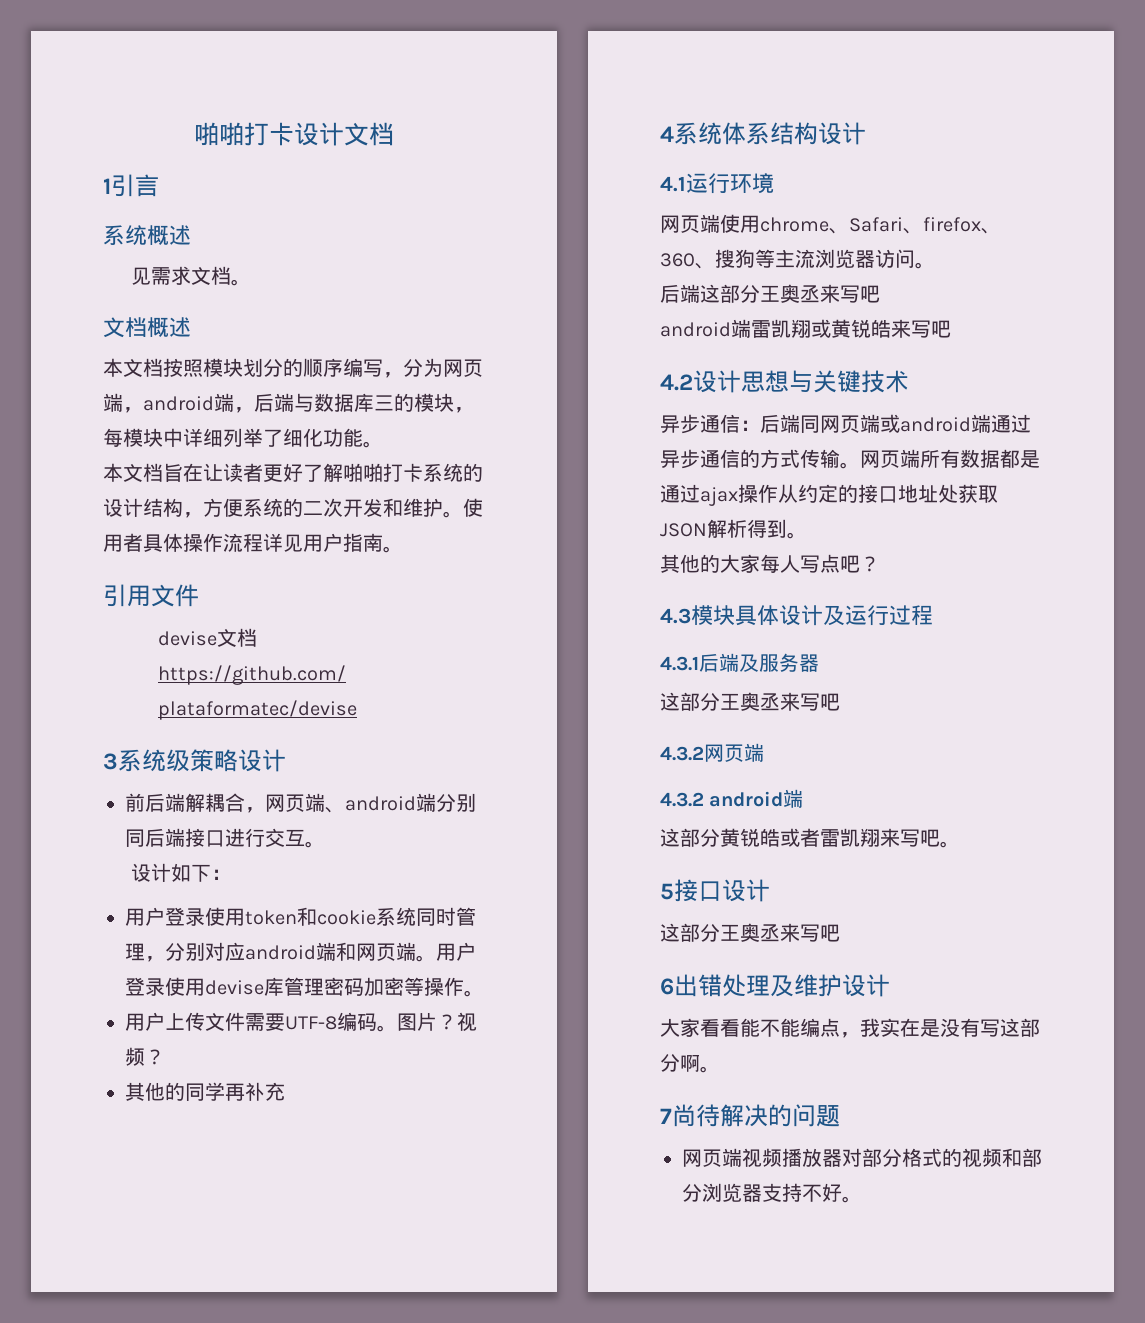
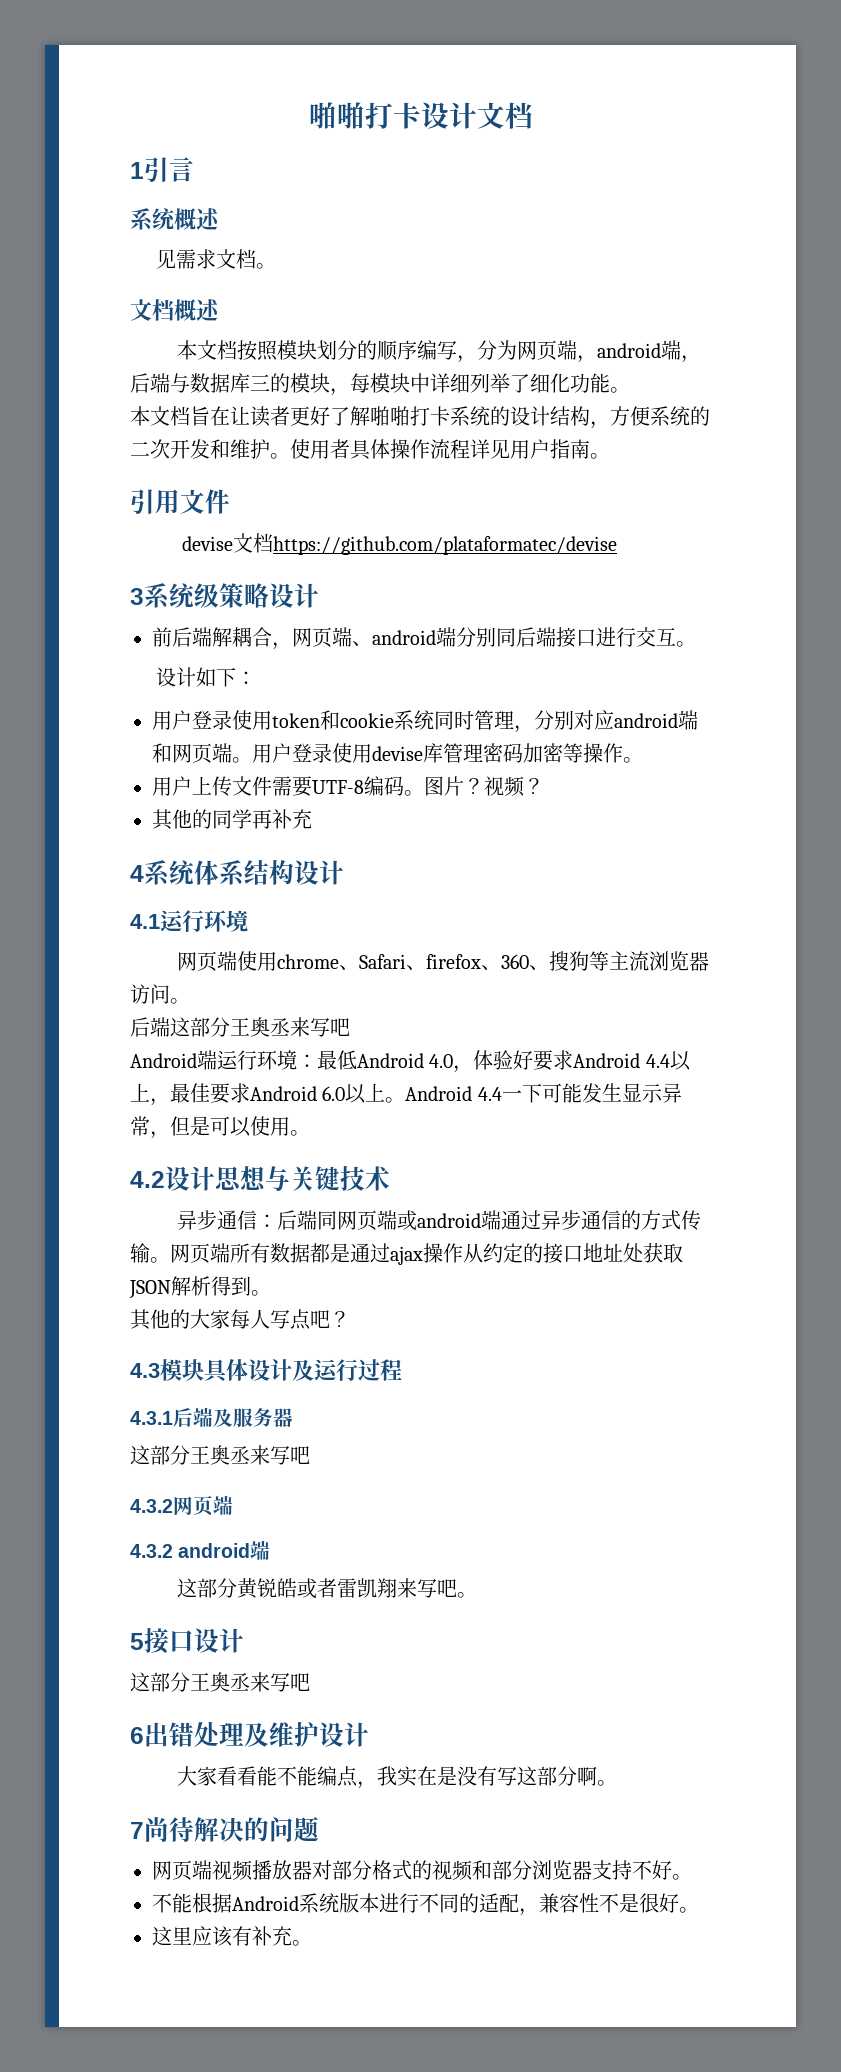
- android端雷凯翔或黄锐皓来写吧
+ Android端运行环境：最低Android 4.0，体验好要求Android 4.4以上，最佳要求Android 6.0以上。Android 4.4一下可能发生显示异常，但是可以使用。
+ 不能根据Android系统版本进行不同的适配，兼容性不是很好。
+ 这里应该有补充。

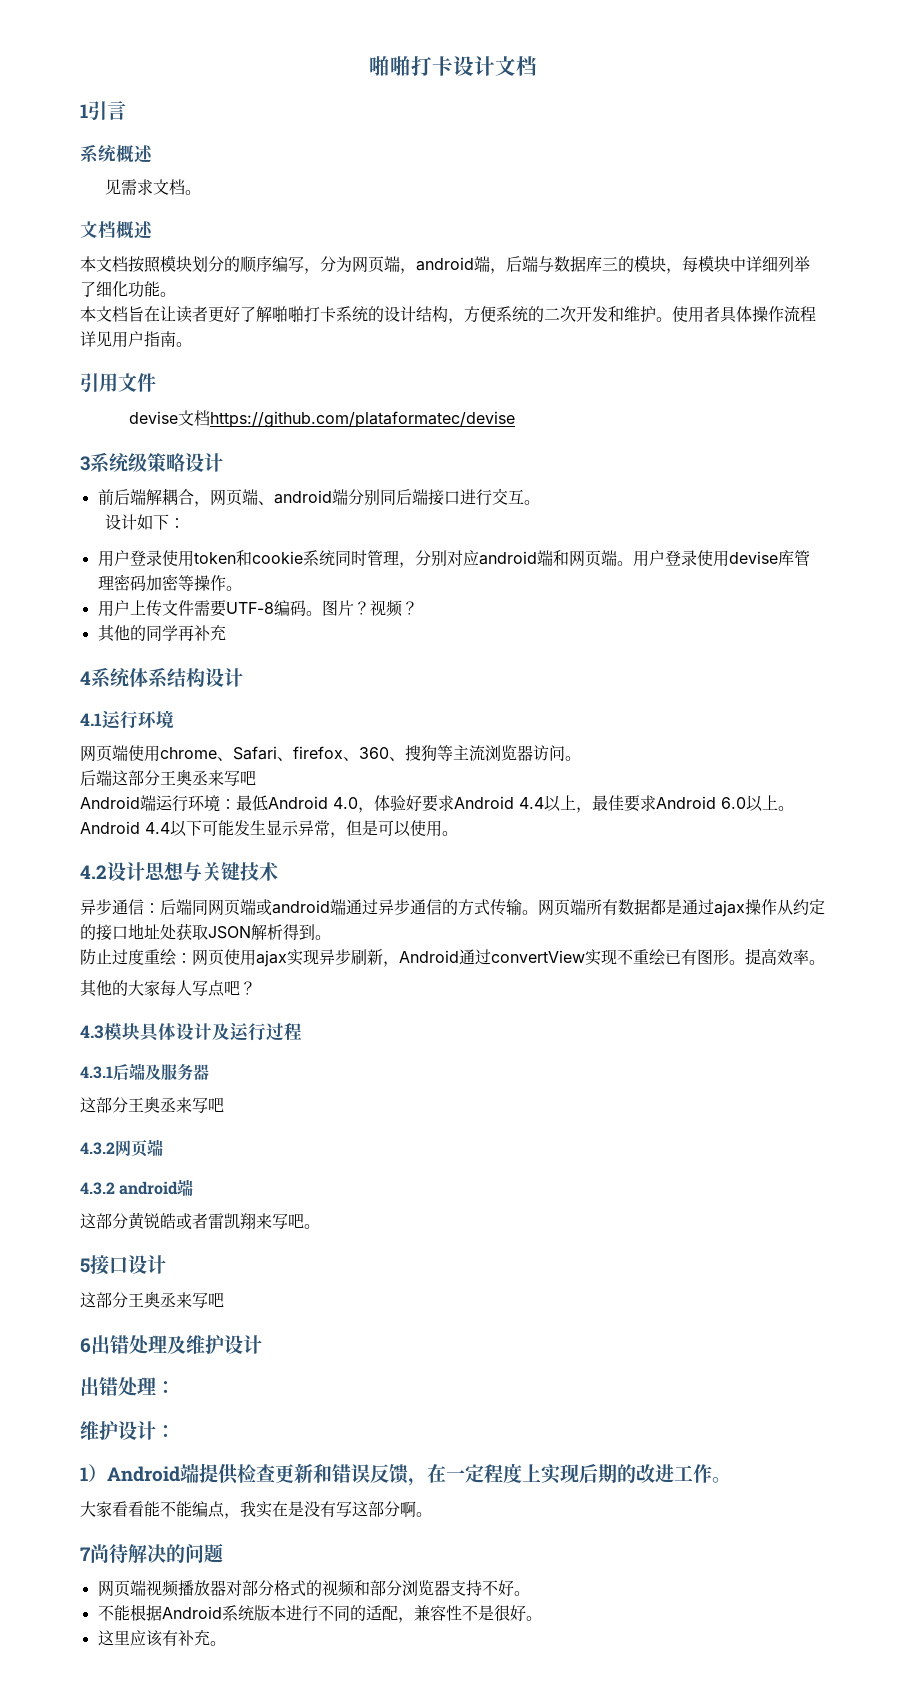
- Android 4.4一下可能发生显示异常，但是可以使用。
+ Android 4.4以下可能发生显示异常，但是可以使用。
+ 防止过度重绘：网页使用ajax实现异步刷新，Android通过convertView实现不重绘已有图形。提高效率。
+ 出错处理：
+ 维护设计：
+ 1）Android端提供检查更新和错误反馈，在一定程度上实现后期的改进工作。

